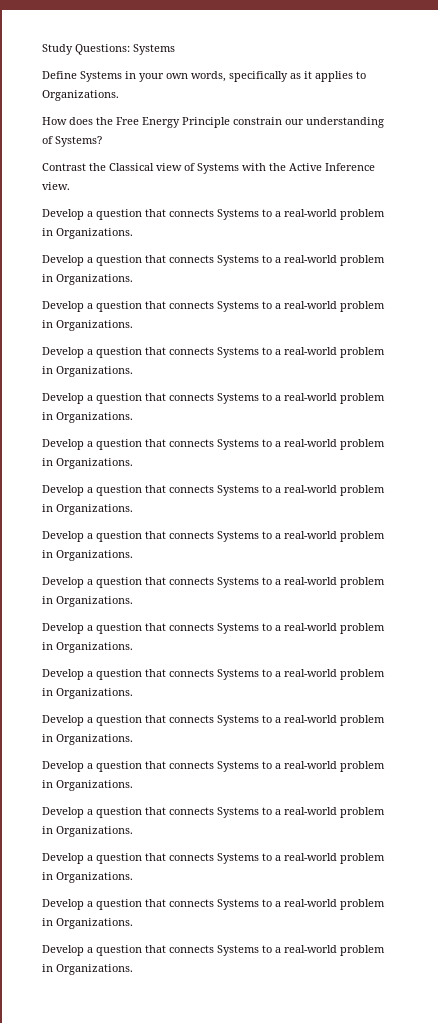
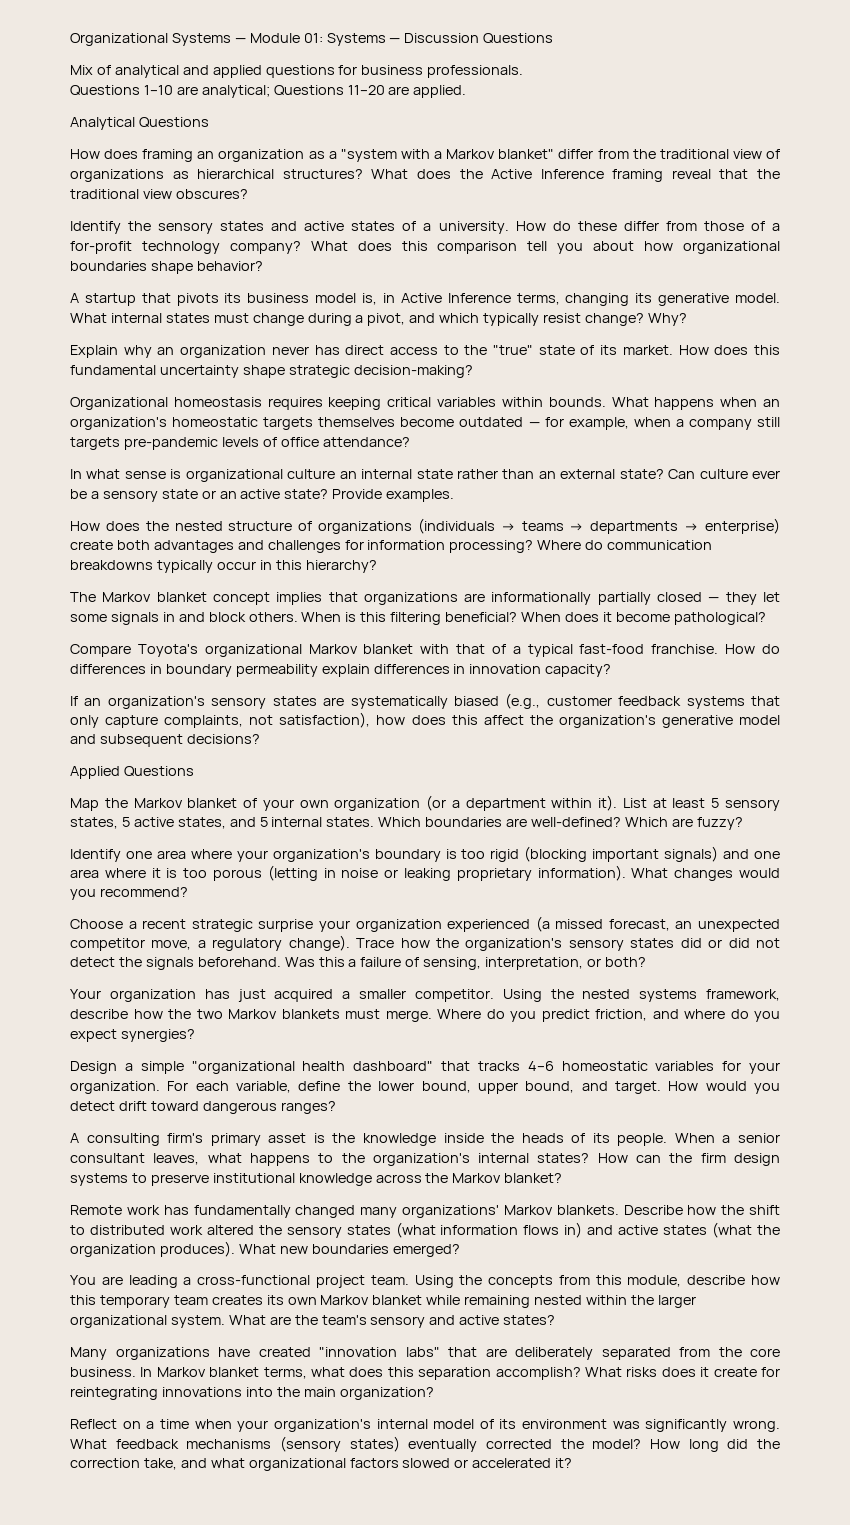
- Study Questions: Systems
- Define Systems in your own words, specifically as it applies to Organizations.
- How does the Free Energy Principle constrain our understanding of Systems?
- Contrast the Classical view of Systems with the Active Inference view.
- Develop a question that connects Systems to a real-world problem in Organizations.
- Develop a question that connects Systems to a real-world problem in Organizations.
- Develop a question that connects Systems to a real-world problem in Organizations.
- Develop a question that connects Systems to a real-world problem in Organizations.
- Develop a question that connects Systems to a real-world problem in Organizations.
- Develop a question that connects Systems to a real-world problem in Organizations.
- Develop a question that connects Systems to a real-world problem in Organizations.
- Develop a question that connects Systems to a real-world problem in Organizations.
- Develop a question that connects Systems to a real-world problem in Organizations.
- Develop a question that connects Systems to a real-world problem in Organizations.
- Develop a question that connects Systems to a real-world problem in Organizations.
- Develop a question that connects Systems to a real-world problem in Organizations.
- Develop a question that connects Systems to a real-world problem in Organizations.
- Develop a question that connects Systems to a real-world problem in Organizations.
- Develop a question that connects Systems to a real-world problem in Organizations.
- Develop a question that connects Systems to a real-world problem in Organizations.
- Develop a question that connects Systems to a real-world problem in Organizations.
+ Organizational Systems — Module 01: Systems — Discussion Questions
+ Mix of analytical and applied questions for business professionals.
+ Questions 1–10 are analytical; Questions 11–20 are applied.
+ Analytical Questions
+ How does framing an organization as a "system with a Markov blanket" differ from the traditional view of organizations as hierarchical structures? What does the Active Inference framing reveal that the traditional view obscures?
+ Identify the sensory states and active states of a university. How do these differ from those of a for-profit technology company? What does this comparison tell you about how organizational boundaries shape behavior?
+ A startup that pivots its business model is, in Active Inference terms, changing its generative model. What internal states must change during a pivot, and which typically resist change? Why?
+ Explain why an organization never has direct access to the "true" state of its market. How does this fundamental uncertainty shape strategic decision-making?
+ Organizational homeostasis requires keeping critical variables within bounds. What happens when an organization's homeostatic targets themselves become outdated — for example, when a company still targets pre-pandemic levels of office attendance?
+ In what sense is organizational culture an internal state rather than an external state? Can culture ever be a sensory state or an active state? Provide examples.
+ How does the nested structure of organizations (individuals → teams → departments → enterprise) create both advantages and challenges for information processing? Where do communication breakdowns typically occur in this hierarchy?
+ The Markov blanket concept implies that organizations are informationally partially closed — they let some signals in and block others. When is this filtering beneficial? When does it become pathological?
+ Compare Toyota's organizational Markov blanket with that of a typical fast-food franchise. How do differences in boundary permeability explain differences in innovation capacity?
+ If an organization's sensory states are systematically biased (e.g., customer feedback systems that only capture complaints, not satisfaction), how does this affect the organization's generative model and subsequent decisions?
+ Applied Questions
+ Map the Markov blanket of your own organization (or a department within it). List at least 5 sensory states, 5 active states, and 5 internal states. Which boundaries are well-defined? Which are fuzzy?
+ Identify one area where your organization's boundary is too rigid (blocking important signals) and one area where it is too porous (letting in noise or leaking proprietary information). What changes would you recommend?
+ Choose a recent strategic surprise your organization experienced (a missed forecast, an unexpected competitor move, a regulatory change). Trace how the organization's sensory states did or did not detect the signals beforehand. Was this a failure of sensing, interpretation, or both?
+ Your organization has just acquired a smaller competitor. Using the nested systems framework, describe how the two Markov blankets must merge. Where do you predict friction, and where do you expect synergies?
+ Design a simple "organizational health dashboard" that tracks 4–6 homeostatic variables for your organization. For each variable, define the lower bound, upper bound, and target. How would you detect drift toward dangerous ranges?
+ A consulting firm's primary asset is the knowledge inside the heads of its people. When a senior consultant leaves, what happens to the organization's internal states? How can the firm design systems to preserve institutional knowledge across the Markov blanket?
+ Remote work has fundamentally changed many organizations' Markov blankets. Describe how the shift to distributed work altered the sensory states (what information flows in) and active states (what the organization produces). What new boundaries emerged?
+ You are leading a cross-functional project team. Using the concepts from this module, describe how this temporary team creates its own Markov blanket while remaining nested within the larger organizational system. What are the team's sensory and active states?
+ Many organizations have created "innovation labs" that are deliberately separated from the core business. In Markov blanket terms, what does this separation accomplish? What risks does it create for reintegrating innovations into the main organization?
+ Reflect on a time when your organization's internal model of its environment was significantly wrong. What feedback mechanisms (sensory states) eventually corrected the model? How long did the correction take, and what organizational factors slowed or accelerated it?

